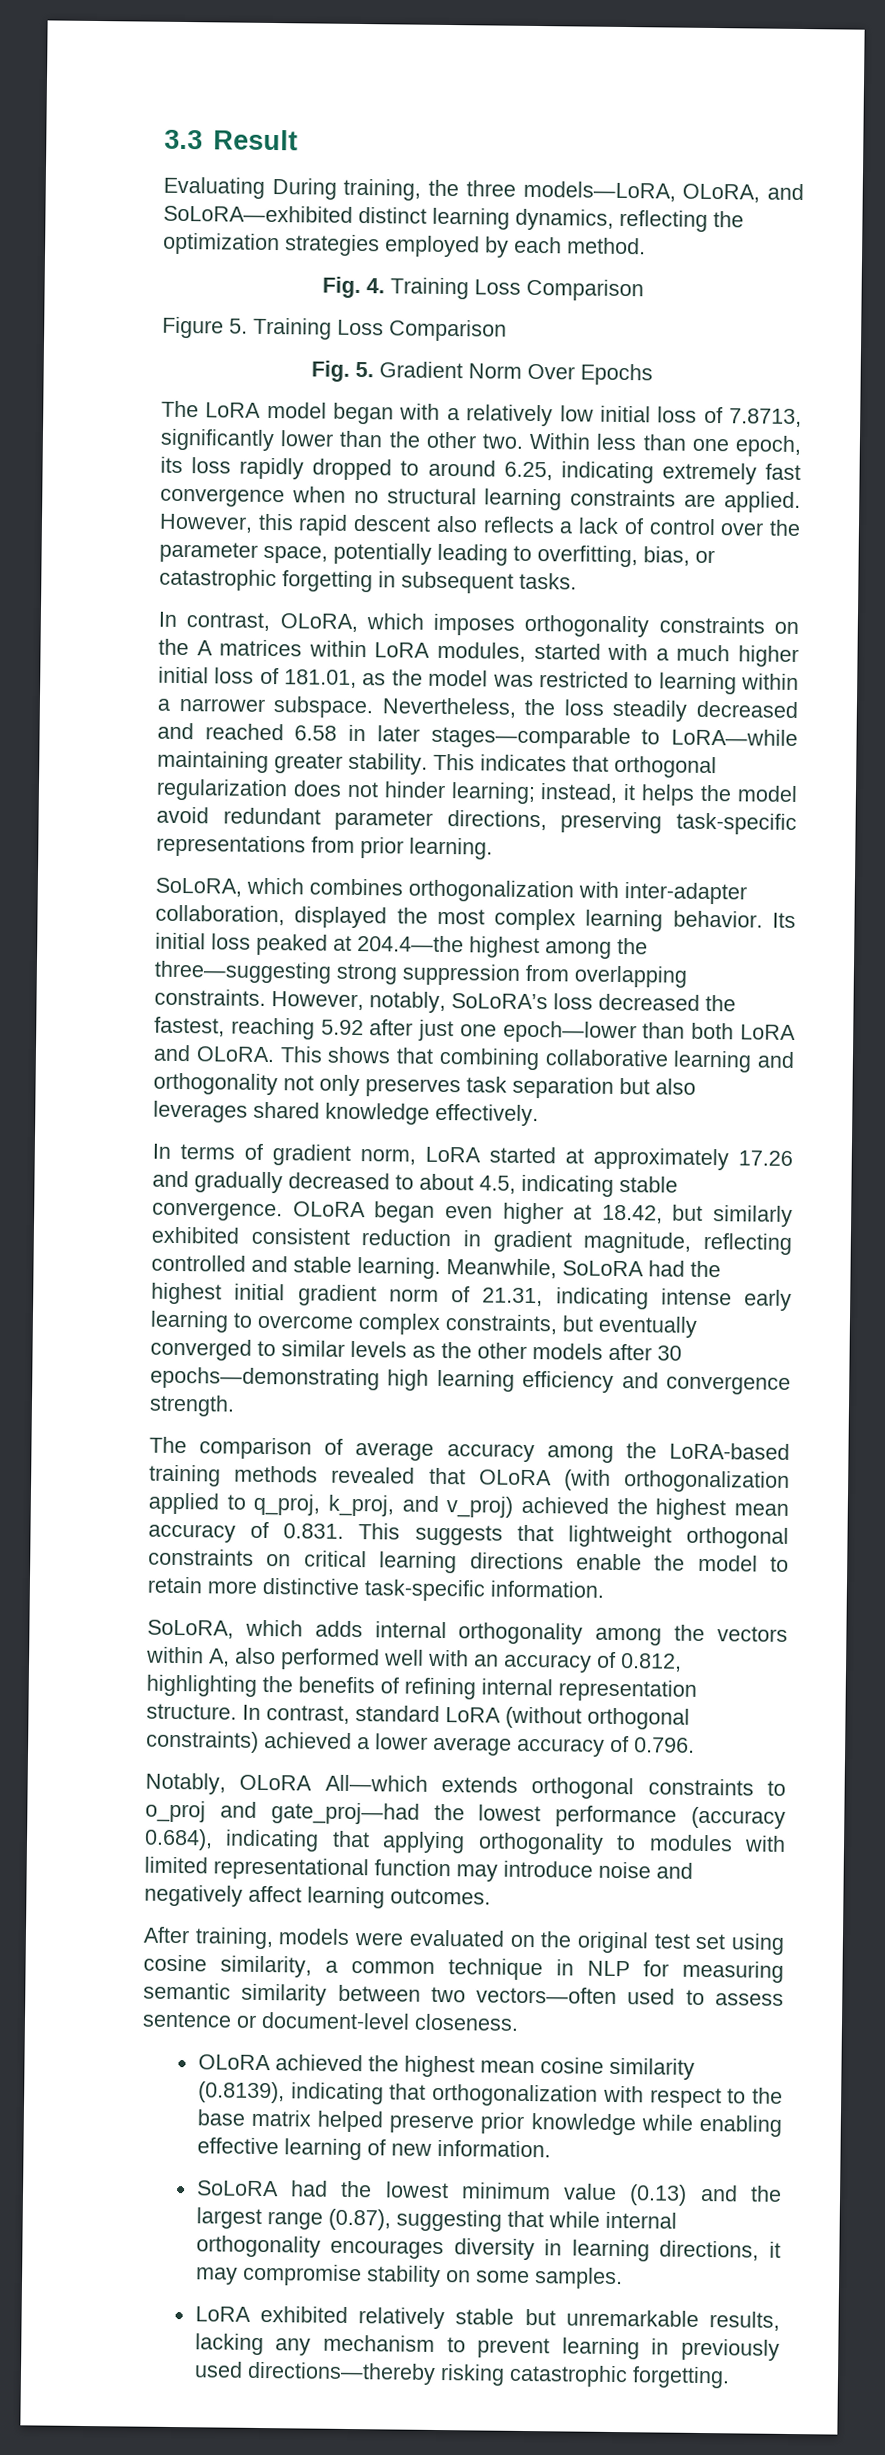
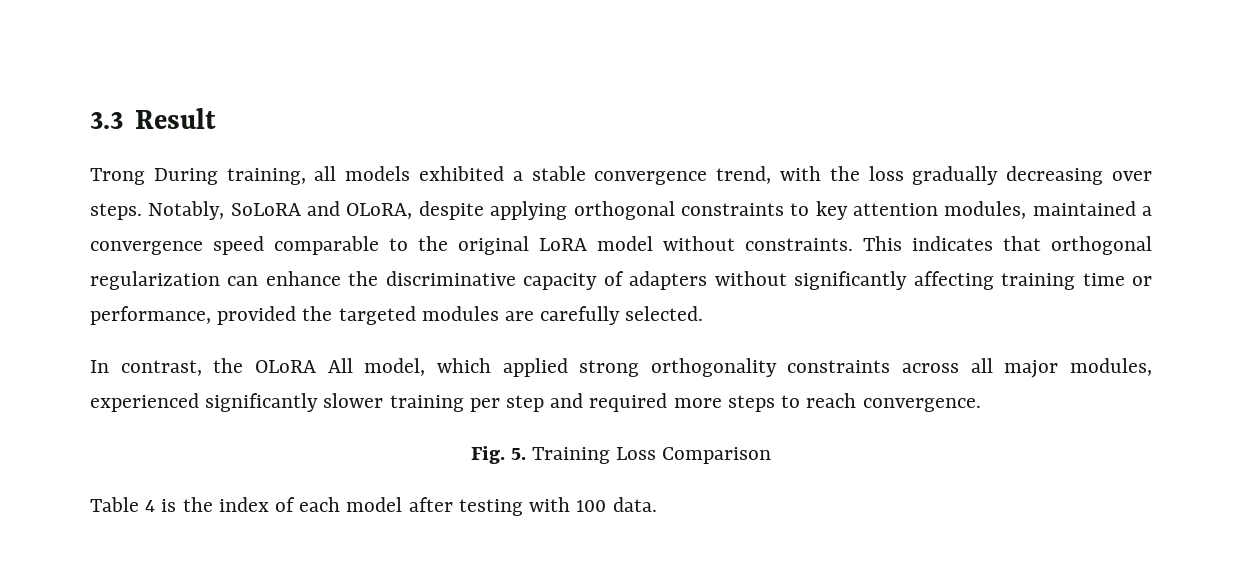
- Evaluating During training, the three models—LoRA, OLoRA, and SoLoRA—exhibited distinct learning dynamics, reflecting the optimization strategies employed by each method.
- Fig. 4. Training Loss Comparison
- Figure 5. Training Loss Comparison
- Fig. 5. Gradient Norm Over Epochs
- The LoRA model began with a relatively low initial loss of 7.8713, significantly lower than the other two. Within less than one epoch, its loss rapidly dropped to around 6.25, indicating extremely fast convergence when no structural learning constraints are applied. However, this rapid descent also reflects a lack of control over the parameter space, potentially leading to overfitting, bias, or catastrophic forgetting in subsequent tasks.
- In contrast, OLoRA, which imposes orthogonality constraints on the A matrices within LoRA modules, started with a much higher initial loss of 181.01, as the model was restricted to learning within a narrower subspace. Nevertheless, the loss steadily decreased and reached 6.58 in later stages—comparable to LoRA—while maintaining greater stability. This indicates that orthogonal regularization does not hinder learning; instead, it helps the model avoid redundant parameter directions, preserving task-specific representations from prior learning.
- SoLoRA, which combines orthogonalization with inter-adapter collaboration, displayed the most complex learning behavior. Its initial loss peaked at 204.4—the highest among the three—suggesting strong suppression from overlapping constraints. However, notably, SoLoRA’s loss decreased the fastest, reaching 5.92 after just one epoch—lower than both LoRA and OLoRA. This shows that combining collaborative learning and orthogonality not only preserves task separation but also leverages shared knowledge effectively.
- In terms of gradient norm, LoRA started at approximately 17.26 and gradually decreased to about 4.5, indicating stable convergence. OLoRA began even higher at 18.42, but similarly exhibited consistent reduction in gradient magnitude, reflecting controlled and stable learning. Meanwhile, SoLoRA had the highest initial gradient norm of 21.31, indicating intense early learning to overcome complex constraints, but eventually converged to similar levels as the other models after 30 epochs—demonstrating high learning efficiency and convergence strength.
- The comparison of average accuracy among the LoRA-based training methods revealed that OLoRA (with orthogonalization applied to q_proj, k_proj, and v_proj) achieved the highest mean accuracy of 0.831. This suggests that lightweight orthogonal constraints on critical learning directions enable the model to retain more distinctive task-specific information.
- SoLoRA, which adds internal orthogonality among the vectors within A, also performed well with an accuracy of 0.812, highlighting the benefits of refining internal representation structure. In contrast, standard LoRA (without orthogonal constraints) achieved a lower average accuracy of 0.796.
- Notably, OLoRA All—which extends orthogonal constraints to o_proj and gate_proj—had the lowest performance (accuracy 0.684), indicating that applying orthogonality to modules with limited representational function may introduce noise and negatively affect learning outcomes.
- After training, models were evaluated on the original test set using cosine similarity, a common technique in NLP for measuring semantic similarity between two vectors—often used to assess sentence or document-level closeness.
- OLoRA achieved the highest mean cosine similarity (0.8139), indicating that orthogonalization with respect to the base matrix helped preserve prior knowledge while enabling effective learning of new information.
- SoLoRA had the lowest minimum value (0.13) and the largest range (0.87), suggesting that while internal orthogonality encourages diversity in learning directions, it may compromise stability on some samples.
- LoRA exhibited relatively stable but unremarkable results, lacking any mechanism to prevent learning in previously used directions—thereby risking catastrophic forgetting.
+ Trong During training, all models exhibited a stable convergence trend, with the loss gradually decreasing over steps. Notably, SoLoRA and OLoRA, despite applying orthogonal constraints to key attention modules, maintained a convergence speed comparable to the original LoRA model without constraints. This indicates that orthogonal regularization can enhance the discriminative capacity of adapters without significantly affecting training time or performance, provided the targeted modules are carefully selected.
+ In contrast, the OLoRA All model, which applied strong orthogonality constraints across all major modules, experienced significantly slower training per step and required more steps to reach convergence.
+ Fig. 5. Training Loss Comparison
+ Table 4 is the index of each model after testing with 100 data.

